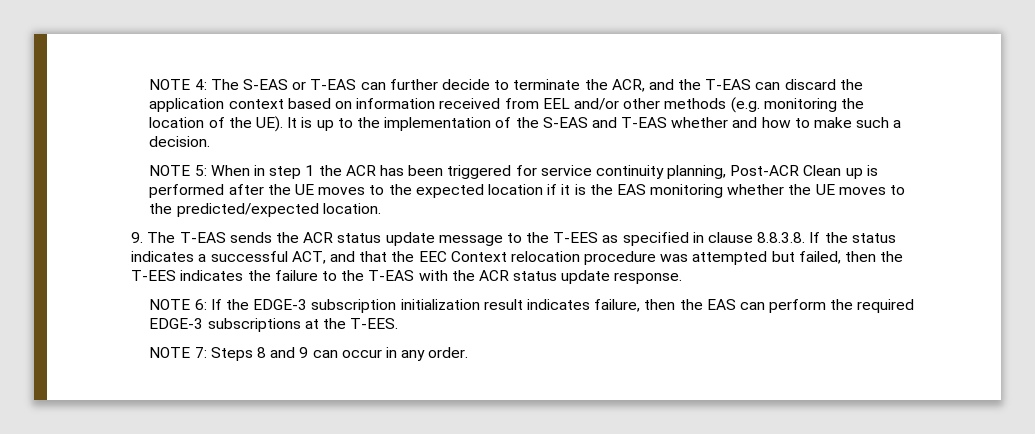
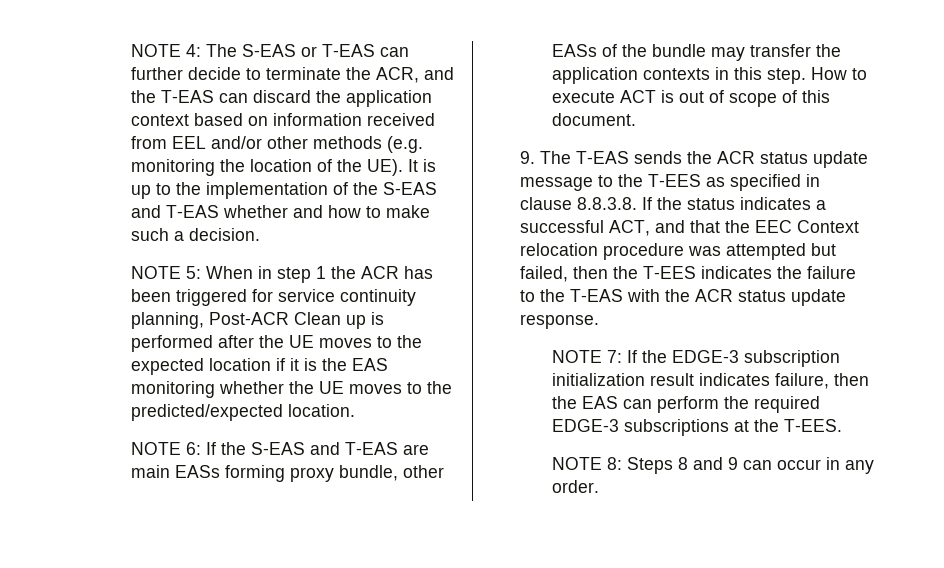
+ NOTE 6: If the S-EAS and T-EAS are main EASs forming proxy bundle, other EASs of the bundle may transfer the application contexts in this step. How to execute ACT is out of scope of this document.
- NOTE 6: If the EDGE-3 subscription initialization result indicates failure, then the EAS can perform the required EDGE-3 subscriptions at the T-EES.
+ NOTE 7: If the EDGE-3 subscription initialization result indicates failure, then the EAS can perform the required EDGE-3 subscriptions at the T-EES.
- NOTE 7: Steps 8 and 9 can occur in any order.
+ NOTE 8: Steps 8 and 9 can occur in any order.

